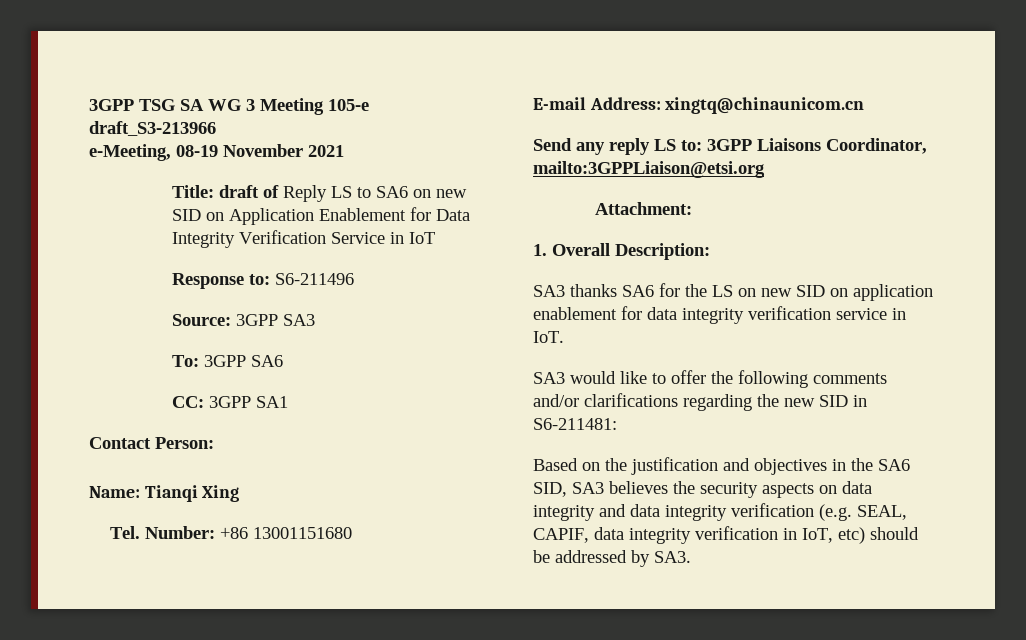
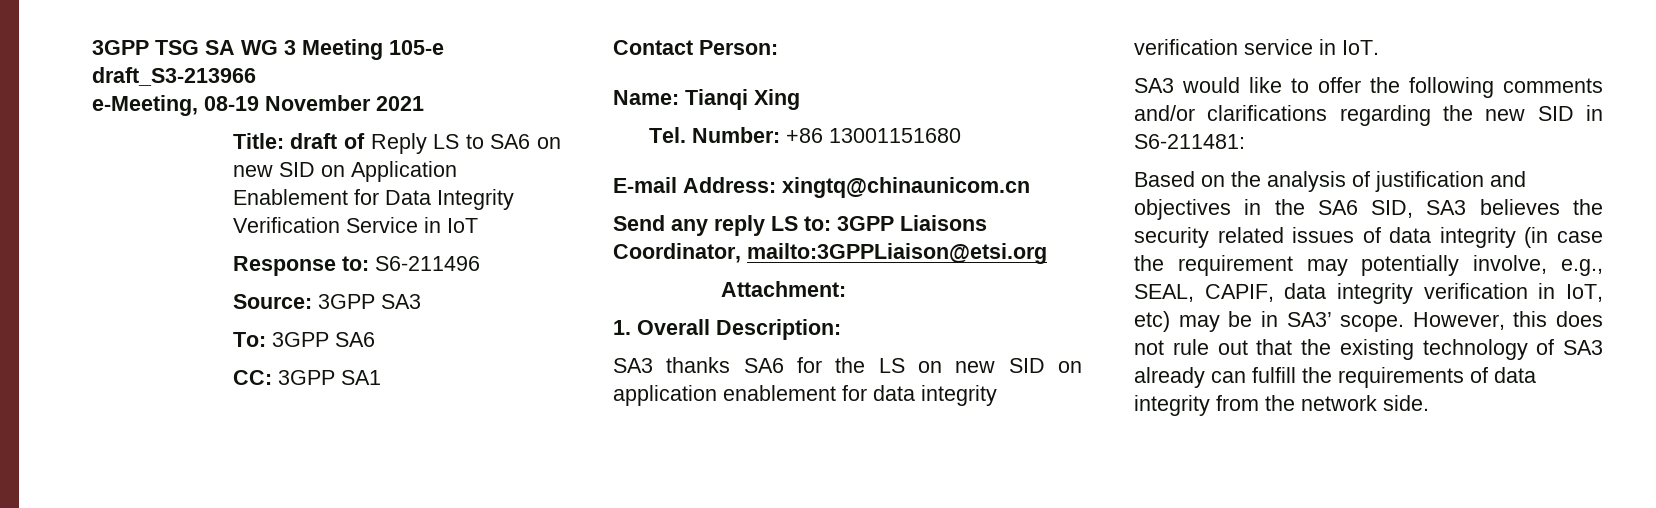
- Based on the justification and objectives in the SA6 SID, SA3 believes the security aspects on data integrity and data integrity verification (e.g. SEAL, CAPIF, data integrity verification in IoT, etc) should be addressed by SA3.
+ Based on the analysis of justification and objectives in the SA6 SID, SA3 believes the security related issues of data integrity (in case the requirement may potentially involve, e.g., SEAL, CAPIF, data integrity verification in IoT, etc) may be in SA3’ scope. However, this does not rule out that the existing technology of SA3 already can fulfill the requirements of data integrity from the network side.

